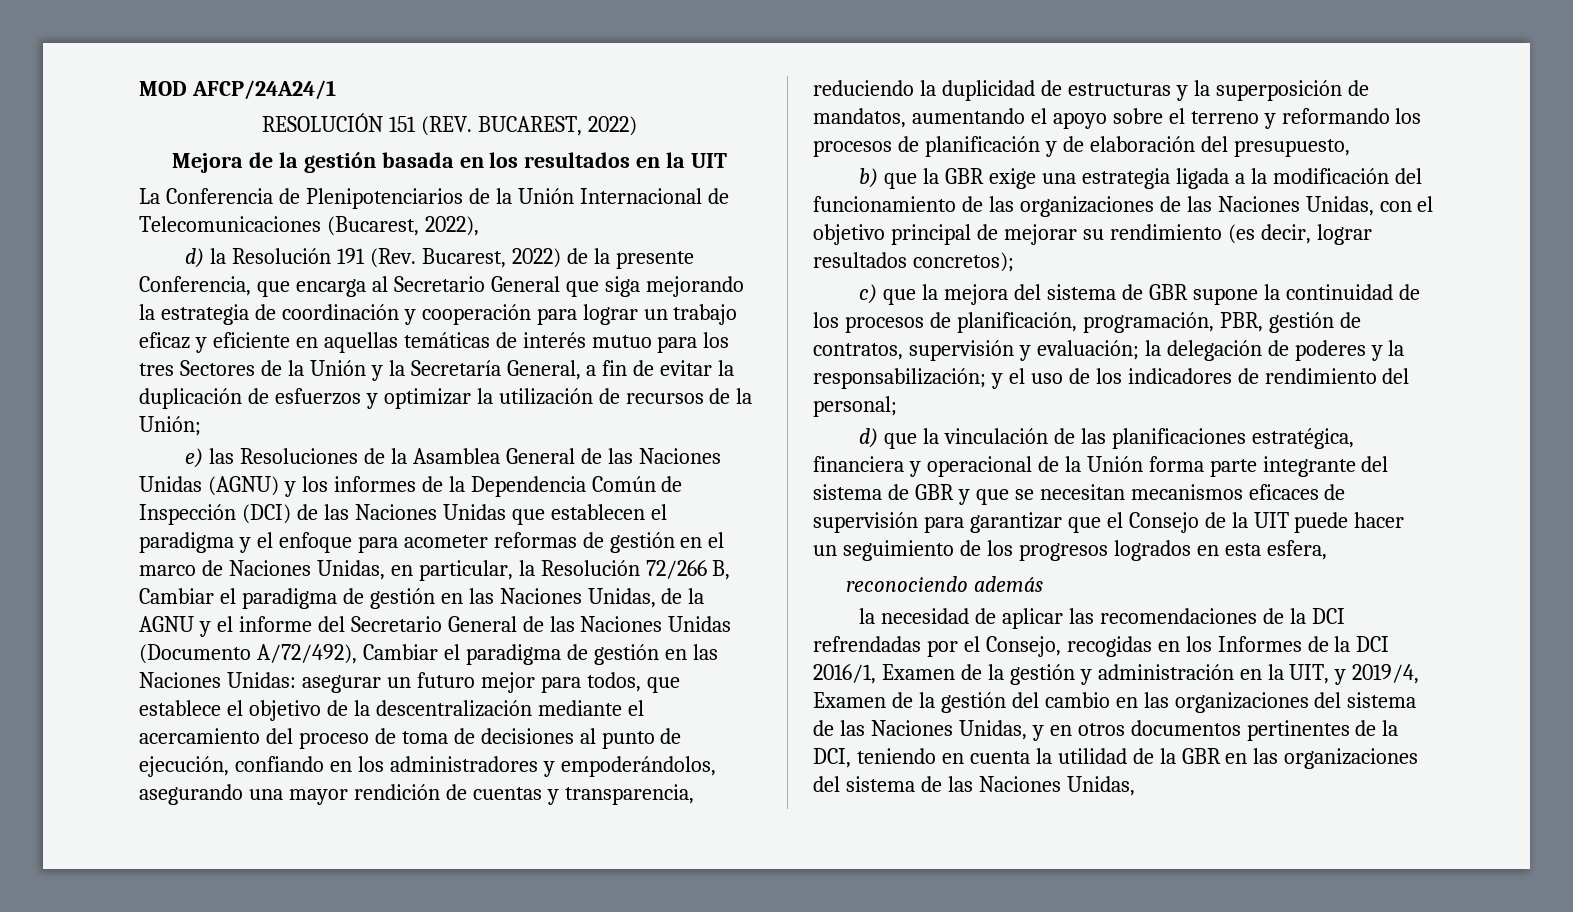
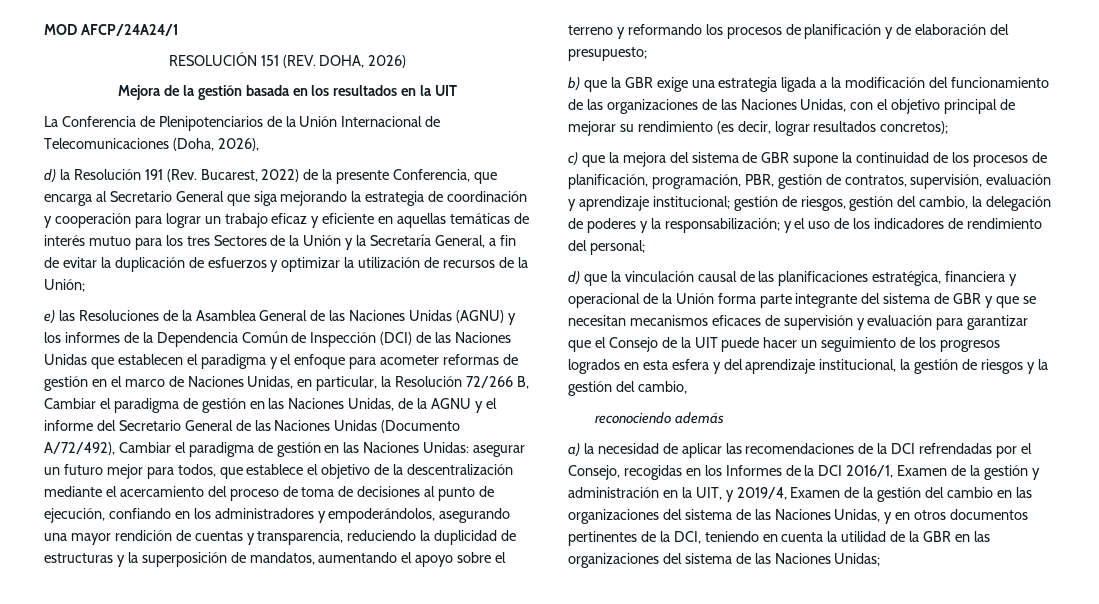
- RESOLUCIÓN 151 (REV. BUCAREST, 2022)
+ RESOLUCIÓN 151 (REV. DOHA, 2026)
- La Conferencia de Plenipotenciarios de la Unión Internacional de Telecomunicaciones (Bucarest, 2022),
+ La Conferencia de Plenipotenciarios de la Unión Internacional de Telecomunicaciones (Doha, 2026),
- asegurar un futuro mejor para todos, que establece el objetivo de la descentralización mediante el acercamiento del proceso de toma de decisiones al punto de ejecución, confiando en los administradores y empoderándolos, asegurando una mayor rendición de cuentas y transparencia, reduciendo la duplicidad de estructuras y la superposición de mandatos, aumentando el apoyo sobre el terreno y reformando los procesos de planificación y de elaboración del presupuesto,
+ asegurar un futuro mejor para todos, que establece el objetivo de la descentralización mediante el acercamiento del proceso de toma de decisiones al punto de ejecución, confiando en los administradores y empoderándolos, asegurando una mayor rendición de cuentas y transparencia, reduciendo la duplicidad de estructuras y la superposición de mandatos, aumentando el apoyo sobre el terreno y reformando los procesos de planificación y de elaboración del presupuesto;
- c) que la mejora del sistema de GBR supone la continuidad de los procesos de planificación, programación, PBR, gestión de contratos, supervisión y evaluación; la delegación de poderes y la responsabilización; y el uso de los indicadores de rendimiento del personal;
+ c) que la mejora del sistema de GBR supone la continuidad de los procesos de planificación, programación, PBR, gestión de contratos, supervisión, evaluación y aprendizaje institucional; gestión de riesgos, gestión del cambio, la delegación de poderes y la responsabilización; y el uso de los indicadores de rendimiento del personal;
- d) que la vinculación de las planificaciones estratégica, financiera y operacional de la Unión forma parte integrante del sistema de GBR y que se necesitan mecanismos eficaces de supervisión para garantizar que el Consejo de la UIT puede hacer un seguimiento de los progresos logrados en esta esfera,
+ d) que la vinculación causal de las planificaciones estratégica, financiera y operacional de la Unión forma parte integrante del sistema de GBR y que se necesitan mecanismos eficaces de supervisión y evaluación para garantizar que el Consejo de la UIT puede hacer un seguimiento de los progresos logrados en esta esfera y del aprendizaje institucional, la gestión de riesgos y la gestión del cambio,
- la necesidad de aplicar las recomendaciones de la DCI refrendadas por el Consejo, recogidas en los Informes de la DCI 2016/1, Examen de la gestión y administración en la UIT, y 2019/4, Examen de la gestión del cambio en las organizaciones del sistema de las Naciones Unidas, y en otros documentos pertinentes de la DCI, teniendo en cuenta la utilidad de la GBR en las organizaciones del sistema de las Naciones Unidas,
+ a) la necesidad de aplicar las recomendaciones de la DCI refrendadas por el Consejo, recogidas en los Informes de la DCI 2016/1, Examen de la gestión y administración en la UIT, y 2019/4, Examen de la gestión del cambio en las organizaciones del sistema de las Naciones Unidas, y en otros documentos pertinentes de la DCI, teniendo en cuenta la utilidad de la GBR en las organizaciones del sistema de las Naciones Unidas;

